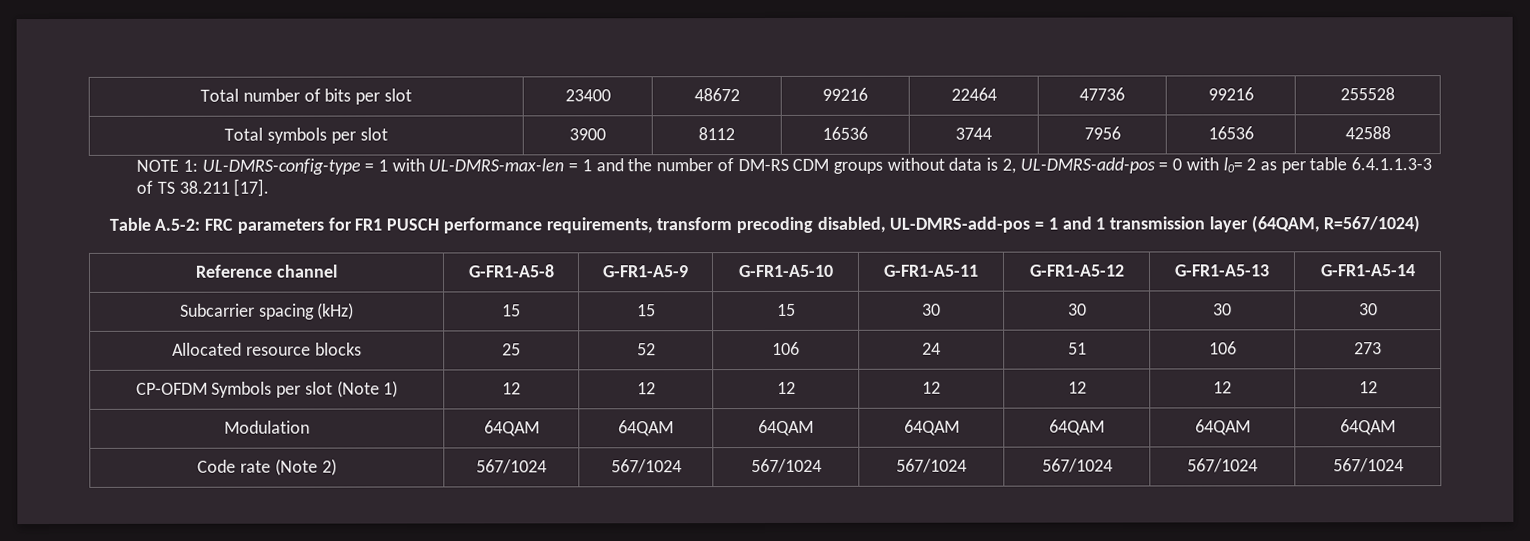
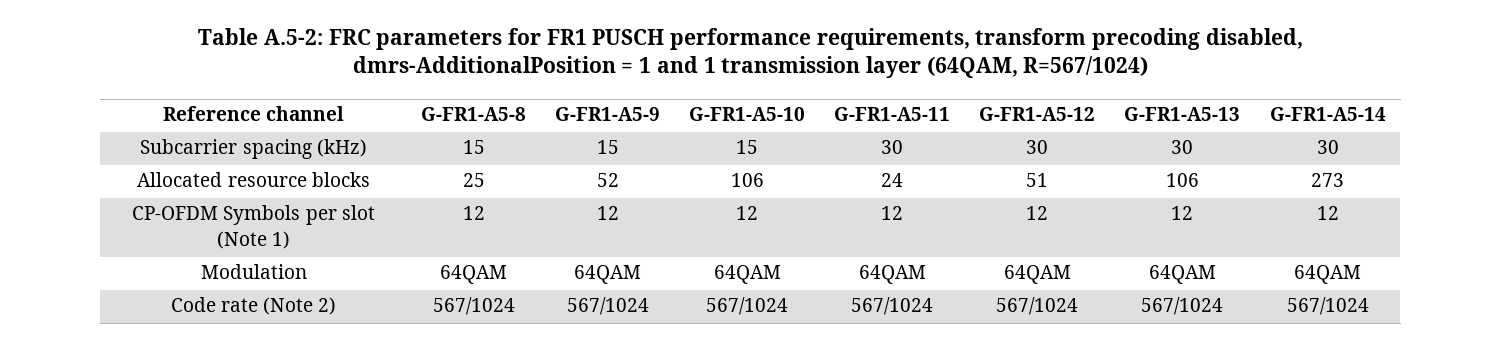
- Total number of bits per slot | 23400 | 48672 | 99216 | 22464 | 47736 | 99216 | 255528
- Total symbols per slot | 3900 | 8112 | 16536 | 3744 | 7956 | 16536 | 42588
- NOTE 1: UL-DMRS-config-type = 1 with UL-DMRS-max-len = 1 and the number of DM-RS CDM groups without data is 2, UL-DMRS-add-pos = 0 with l0= 2 as per table 6.4.1.1.3-3 of TS 38.211 [17].
- Table A.5-2: FRC parameters for FR1 PUSCH performance requirements, transform precoding disabled, UL-DMRS-add-pos = 1 and 1 transmission layer (64QAM, R=567/1024)
+ Table A.5-2: FRC parameters for FR1 PUSCH performance requirements, transform precoding disabled, dmrs-AdditionalPosition = 1 and 1 transmission layer (64QAM, R=567/1024)

